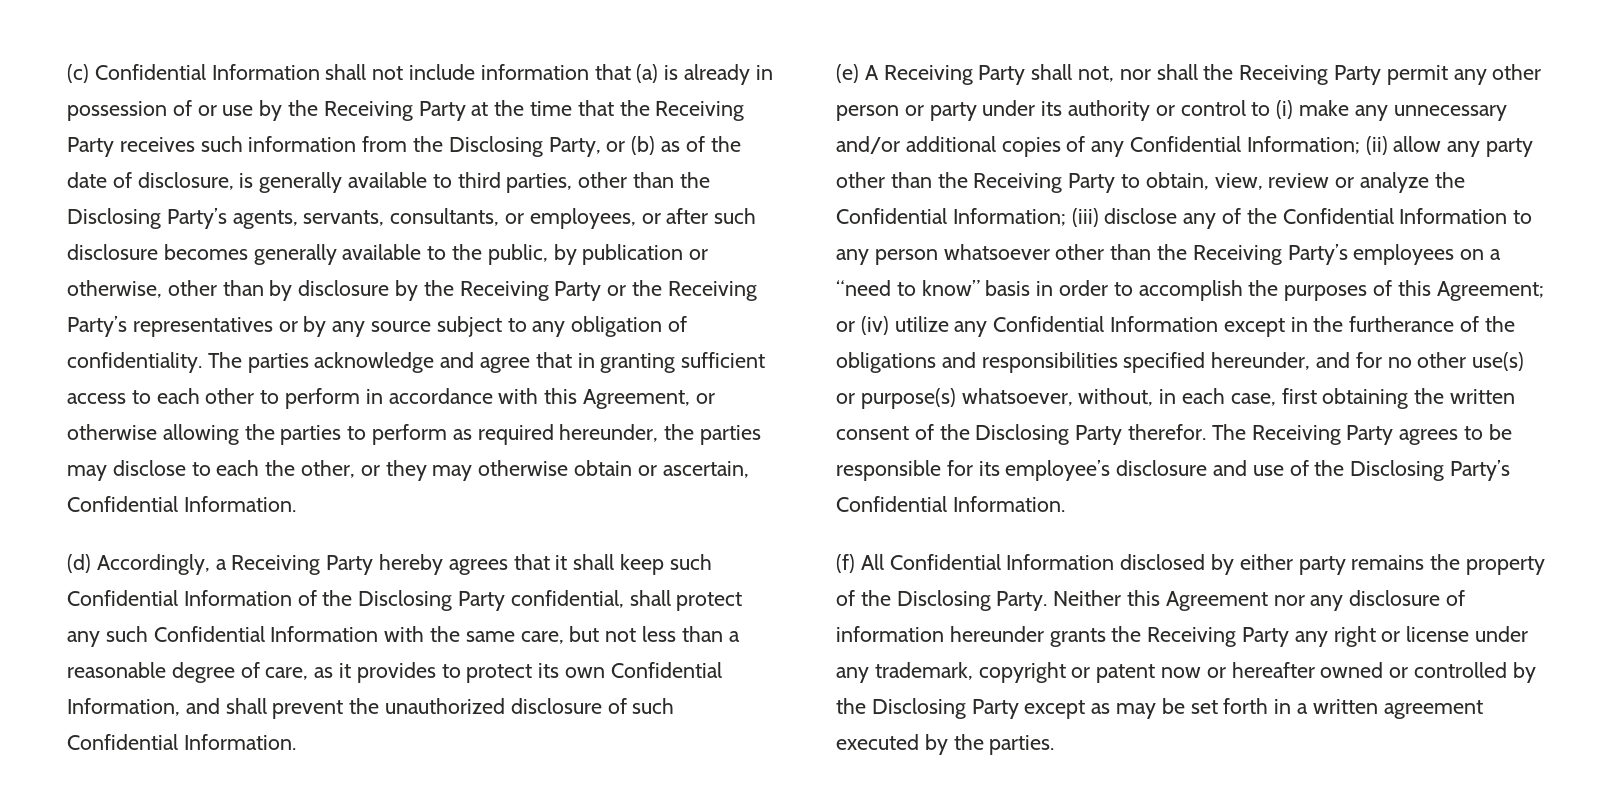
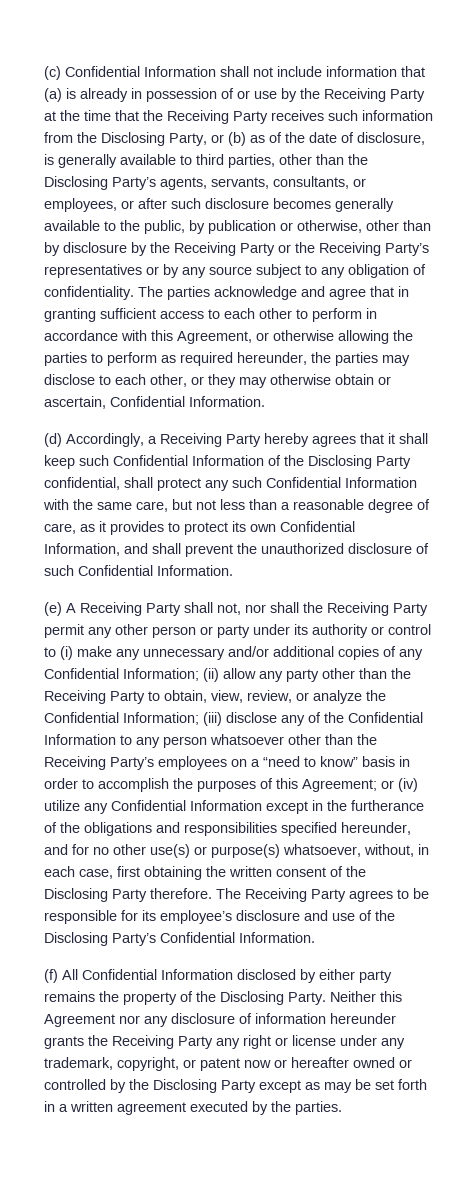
- The parties acknowledge and agree that in granting sufficient access to each other to perform in accordance with this Agreement, or otherwise allowing the parties to perform as required hereunder, the parties may disclose to each the other, or they may otherwise obtain or ascertain, Confidential Information.
+ The parties acknowledge and agree that in granting sufficient access to each other to perform in accordance with this Agreement, or otherwise allowing the parties to perform as required hereunder, the parties may disclose to each other, or they may otherwise obtain or ascertain, Confidential Information.
- (ii) allow any party other than the Receiving Party to obtain, view, review or analyze the Confidential Information;
+ (ii) allow any party other than the Receiving Party to obtain, view, review, or analyze the Confidential Information;
- or (iv) utilize any Confidential Information except in the furtherance of the obligations and responsibilities specified hereunder, and for no other use(s) or purpose(s) whatsoever, without, in each case, first obtaining the written consent of the Disclosing Party therefor.
+ or (iv) utilize any Confidential Information except in the furtherance of the obligations and responsibilities specified hereunder, and for no other use(s) or purpose(s) whatsoever, without, in each case, first obtaining the written consent of the Disclosing Party therefore.
- Neither this Agreement nor any disclosure of information hereunder grants the Receiving Party any right or license under any trademark, copyright or patent now or hereafter owned or controlled by the Disclosing Party except as may be set forth in a written agreement executed by the parties.
+ Neither this Agreement nor any disclosure of information hereunder grants the Receiving Party any right or license under any trademark, copyright, or patent now or hereafter owned or controlled by the Disclosing Party except as may be set forth in a written agreement executed by the parties.

